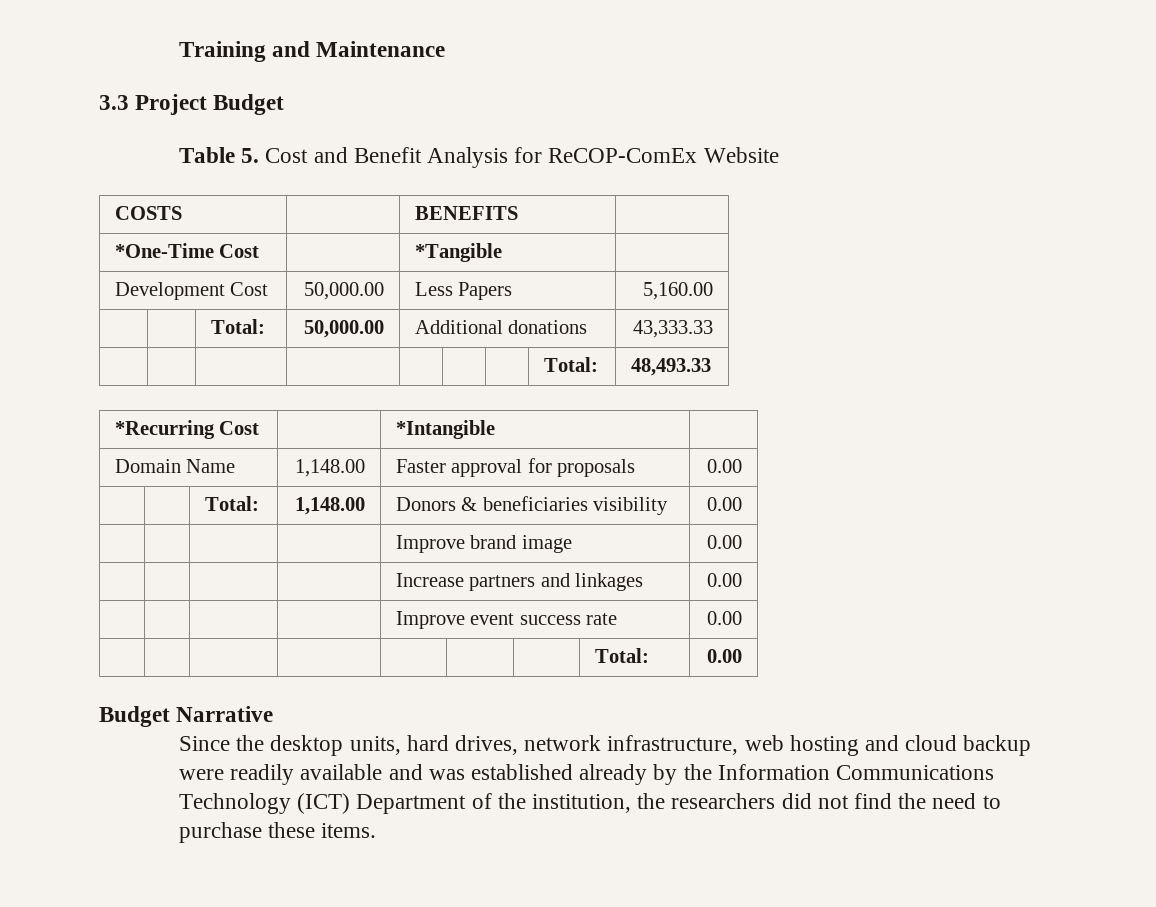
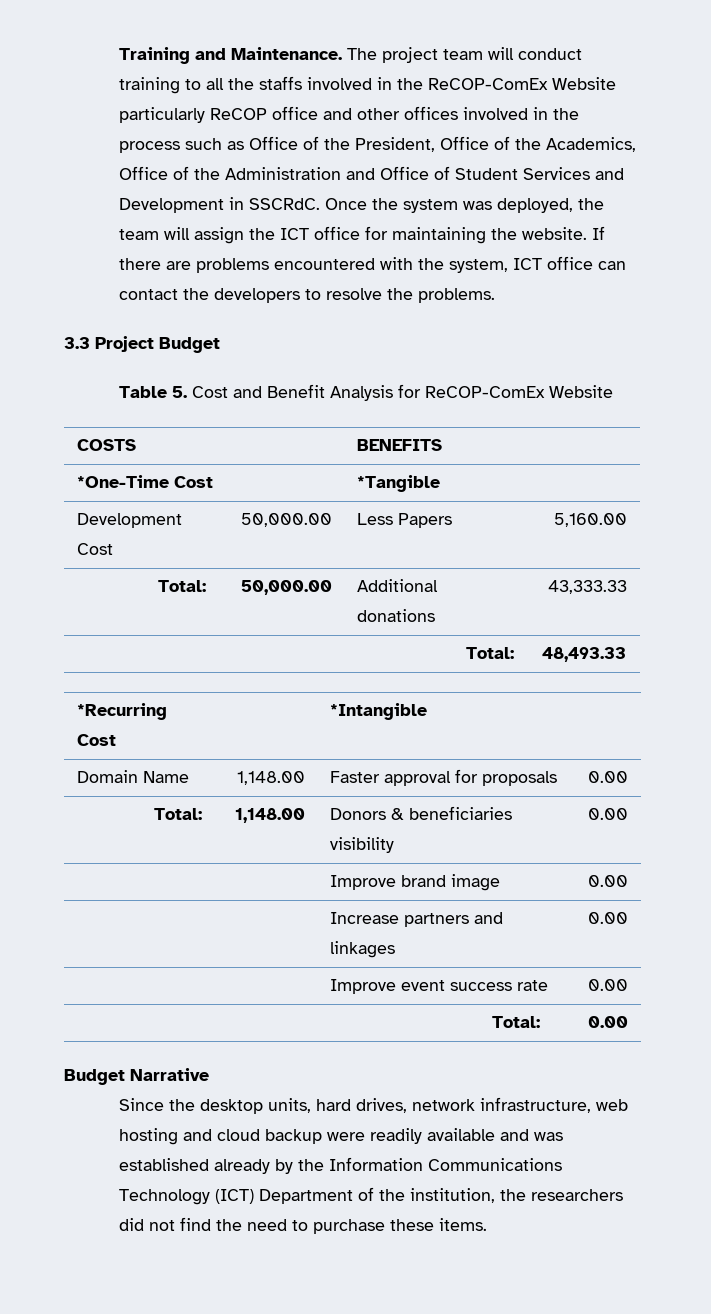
- Training and Maintenance
+ Training and Maintenance. The project team will conduct training to all the staffs involved in the ReCOP-ComEx Website particularly ReCOP office and other offices involved in the process such as Office of the President, Office of the Academics, Office of the Administration and Office of Student Services and Development in SSCRdC. Once the system was deployed, the team will assign the ICT office for maintaining the website. If there are problems encountered with the system, ICT office can contact the developers to resolve the problems.

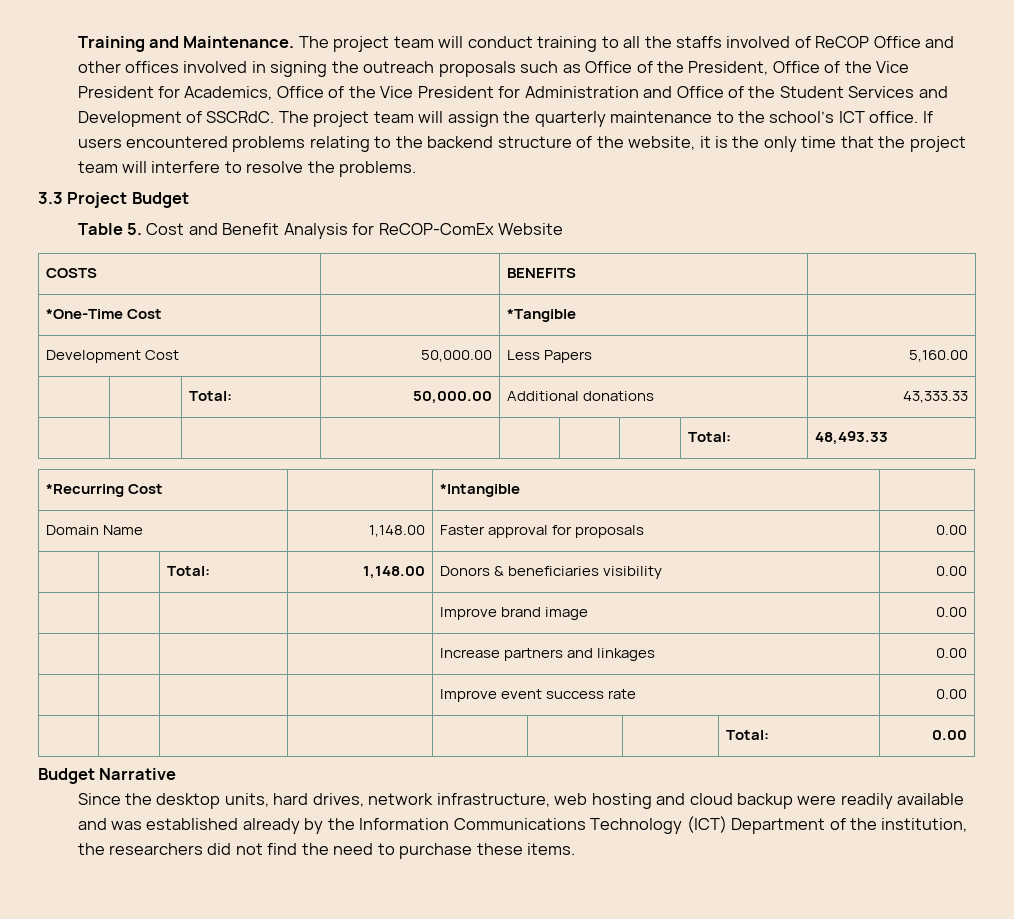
- The project team will conduct training to all the staffs involved in the ReCOP-ComEx Website particularly ReCOP office and other offices involved in the process such as Office of the President, Office of the Academics, Office of the Administration and Office of Student Services and Development in SSCRdC. Once the system was deployed, the team will assign the ICT office for maintaining the website. If there are problems encountered with the system, ICT office can contact the developers to resolve the problems.
+ The project team will conduct training to all the staffs involved of ReCOP Office and other offices involved in signing the outreach proposals such as Office of the President, Office of the Vice President for Academics, Office of the Vice President for Administration and Office of the Student Services and Development of SSCRdC. The project team will assign the quarterly maintenance to the school’s ICT office. If users encountered problems relating to the backend structure of the website, it is the only time that the project team will interfere to resolve the problems.

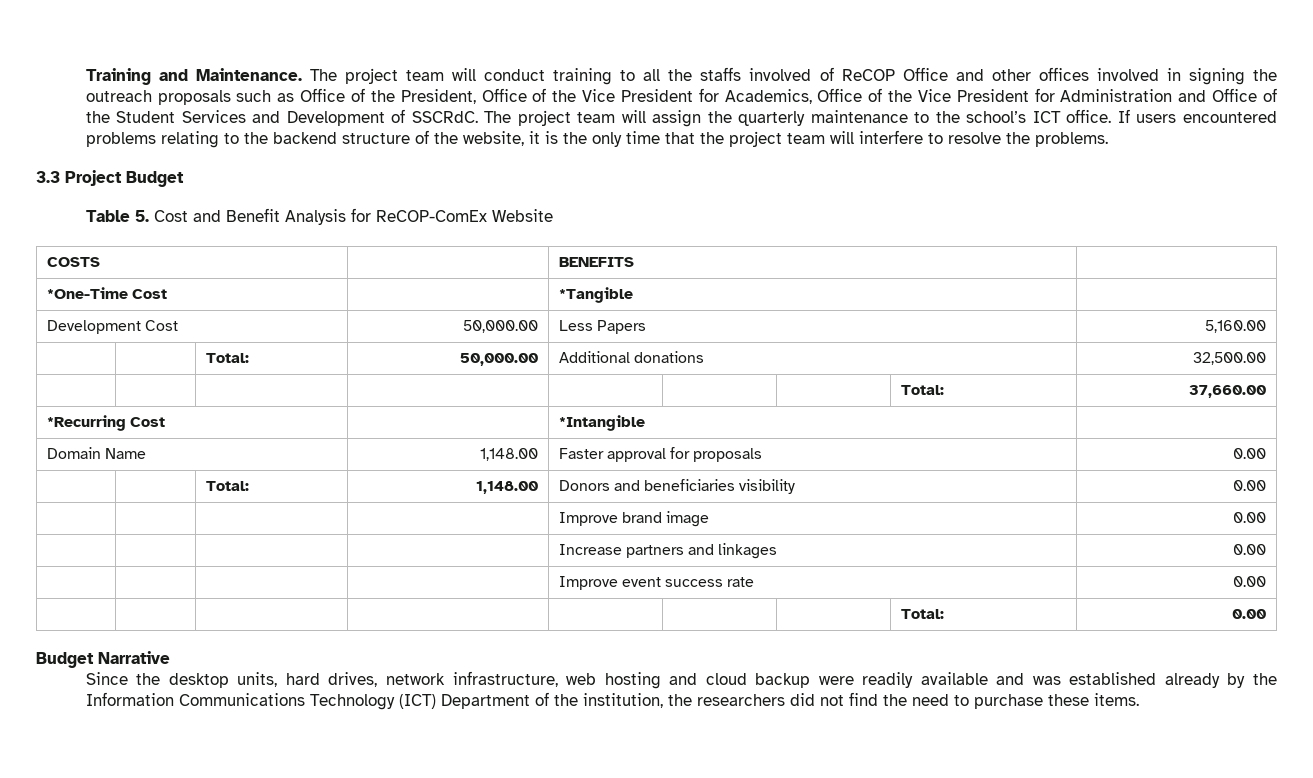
- | | Total: | 50,000.00 | Additional donations | 43,333.33
- | | | | | | | Total: | 48,493.33
+ | | Total: | 50,000.00 | Additional donations | 32,500.00
+ | | | | | | | Total: | 37,660.00
- | | Total: | 1,148.00 | Donors & beneficiaries visibility | 0.00
+ | | Total: | 1,148.00 | Donors and beneficiaries visibility | 0.00

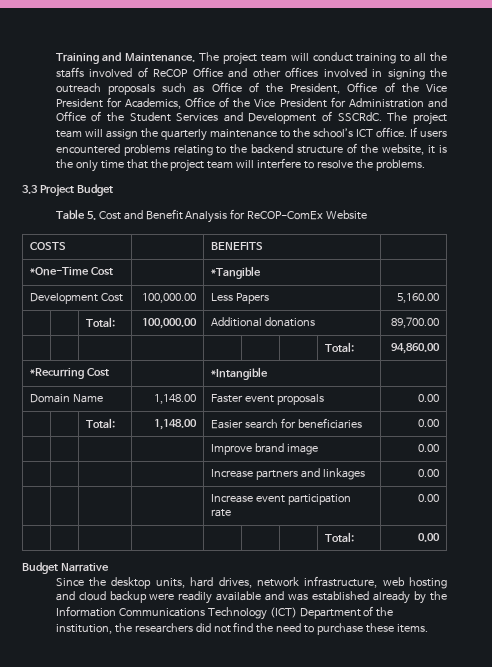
- Development Cost | 50,000.00 | Less Papers | 5,160.00
+ Development Cost | 100,000.00 | Less Papers | 5,160.00
- | | Total: | 50,000.00 | Additional donations | 32,500.00
- | | | | | | | Total: | 37,660.00
+ | | Total: | 100,000.00 | Additional donations | 89,700.00
+ | | | | | | | Total: | 94,860.00
- Domain Name | 1,148.00 | Faster approval for proposals | 0.00
+ Domain Name | 1,148.00 | Faster event proposals | 0.00
- | | Total: | 1,148.00 | Donors and beneficiaries visibility | 0.00
+ | | Total: | 1,148.00 | Easier search for beneficiaries | 0.00
- | | | | Improve event success rate | 0.00
+ | | | | Increase event participation rate | 0.00

